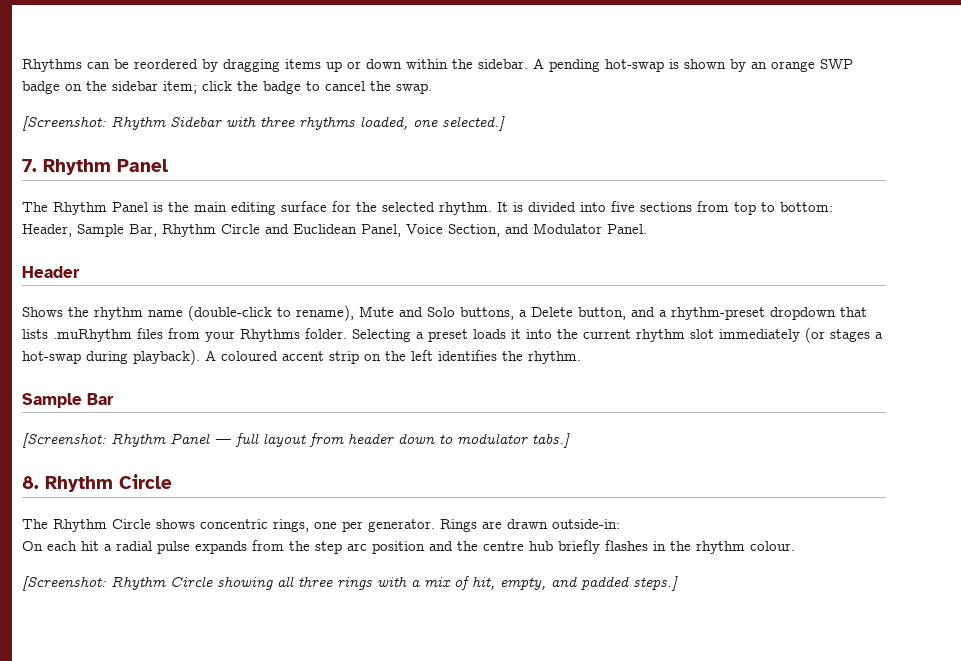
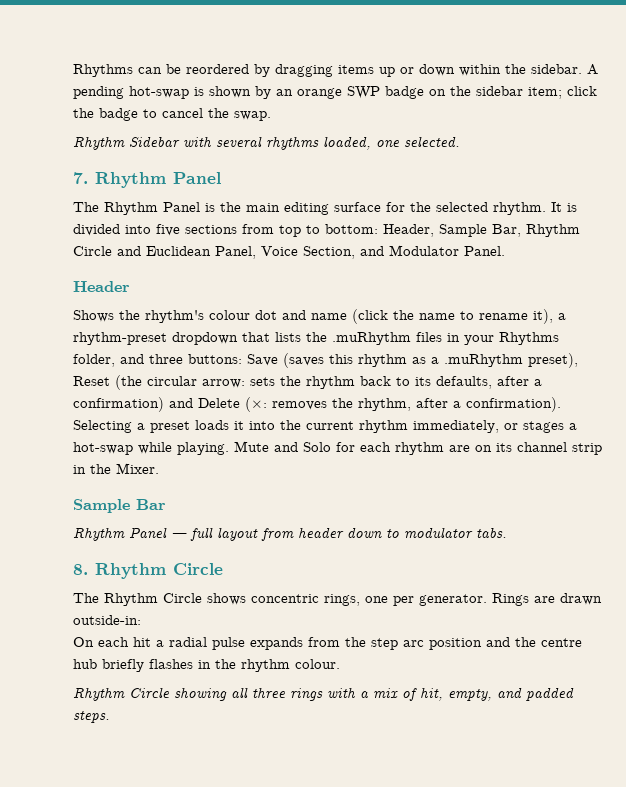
- [Screenshot: Rhythm Sidebar with three rhythms loaded, one selected.]
+ Rhythm Sidebar with several rhythms loaded, one selected.
- Shows the rhythm name (double-click to rename), Mute and Solo buttons, a Delete button, and a rhythm-preset dropdown that lists .muRhythm files from your Rhythms folder.
+ Shows the rhythm's colour dot and name (click the name to rename it), a rhythm-preset dropdown that lists the .muRhythm files in your Rhythms folder, and three buttons: Save (saves this rhythm as a .muRhythm preset), Reset (the circular arrow: sets the rhythm back to its defaults, after a confirmation) and Delete (×: removes the rhythm, after a confirmation).
- Selecting a preset loads it into the current rhythm slot immediately (or stages a hot-swap during playback). A coloured accent strip on the left identifies the rhythm.
+ Selecting a preset loads it into the current rhythm immediately, or stages a hot-swap while playing. Mute and Solo for each rhythm are on its channel strip in the Mixer.
- [Screenshot: Rhythm Panel — full layout from header down to modulator tabs.]
+ Rhythm Panel — full layout from header down to modulator tabs.
- [Screenshot: Rhythm Circle showing all three rings with a mix of hit, empty, and padded steps.]
+ Rhythm Circle showing all three rings with a mix of hit, empty, and padded steps.

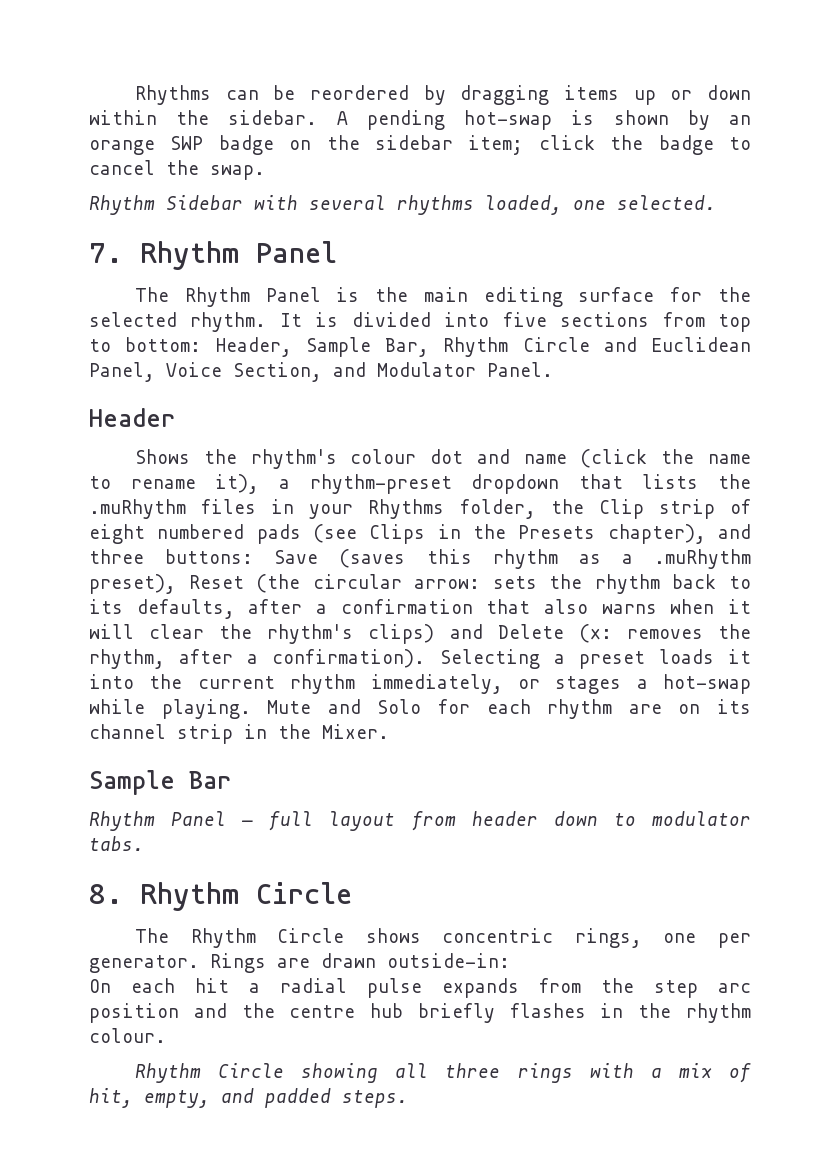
- Shows the rhythm's colour dot and name (click the name to rename it), a rhythm-preset dropdown that lists the .muRhythm files in your Rhythms folder, and three buttons: Save (saves this rhythm as a .muRhythm preset), Reset (the circular arrow: sets the rhythm back to its defaults, after a confirmation) and Delete (×: removes the rhythm, after a confirmation).
+ Shows the rhythm's colour dot and name (click the name to rename it), a rhythm-preset dropdown that lists the .muRhythm files in your Rhythms folder, the Clip strip of eight numbered pads (see Clips in the Presets chapter), and three buttons: Save (saves this rhythm as a .muRhythm preset), Reset (the circular arrow: sets the rhythm back to its defaults, after a confirmation that also warns when it will clear the rhythm's clips) and Delete (×: removes the rhythm, after a confirmation).

